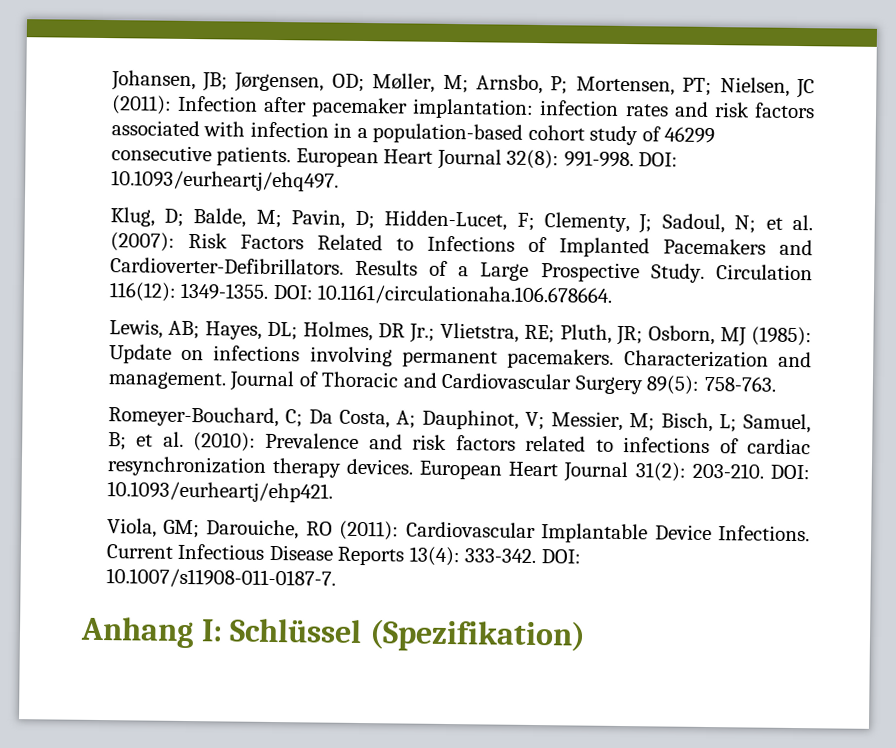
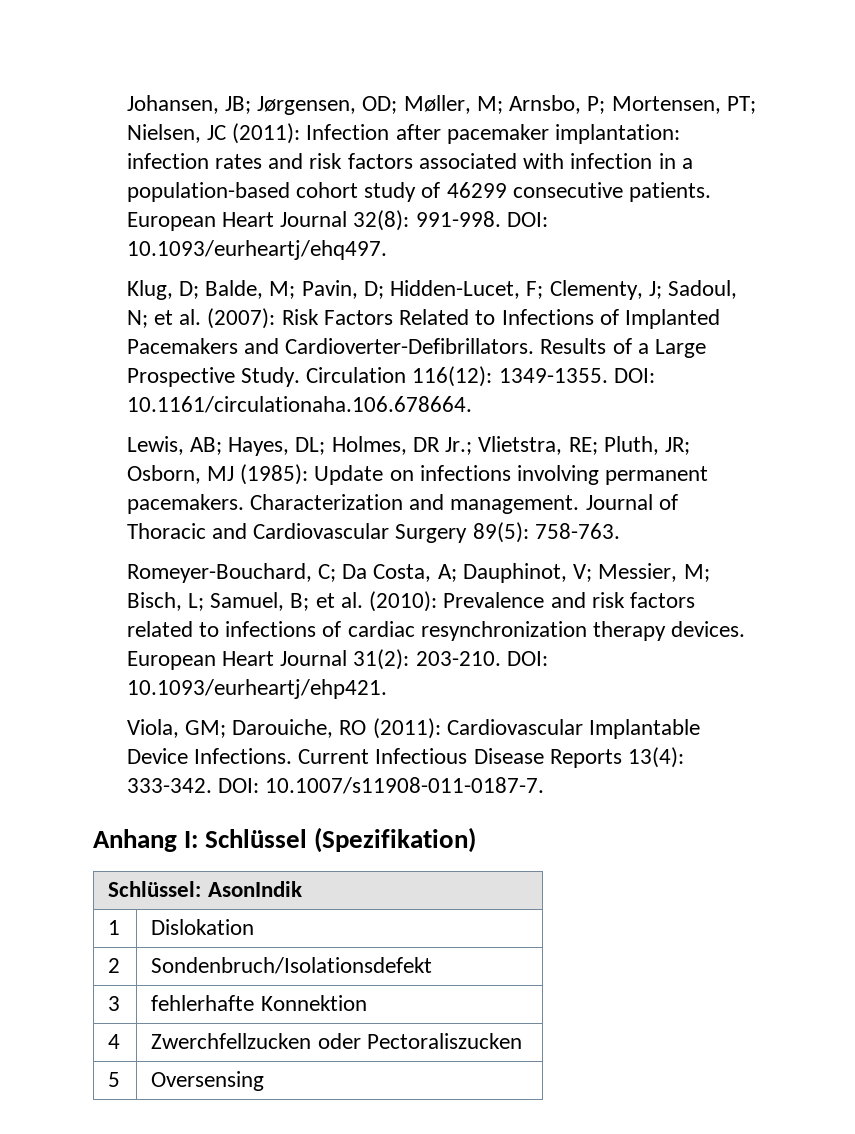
+ Schlüssel: AsonIndik
+ 1 | Dislokation
+ 2 | Sondenbruch/Isolationsdefekt
+ 3 | fehlerhafte Konnektion
+ 4 | Zwerchfellzucken oder Pectoraliszucken
+ 5 | Oversensing

